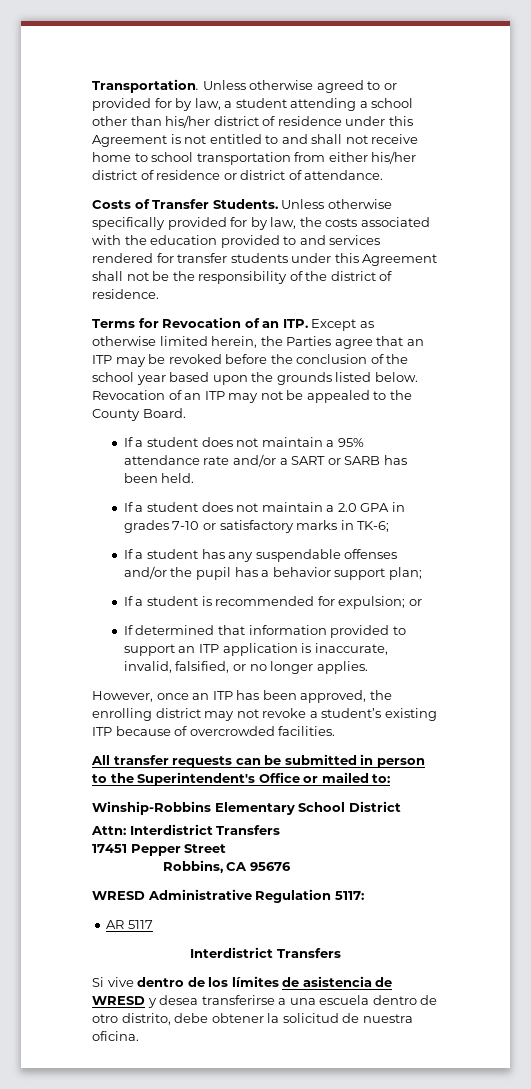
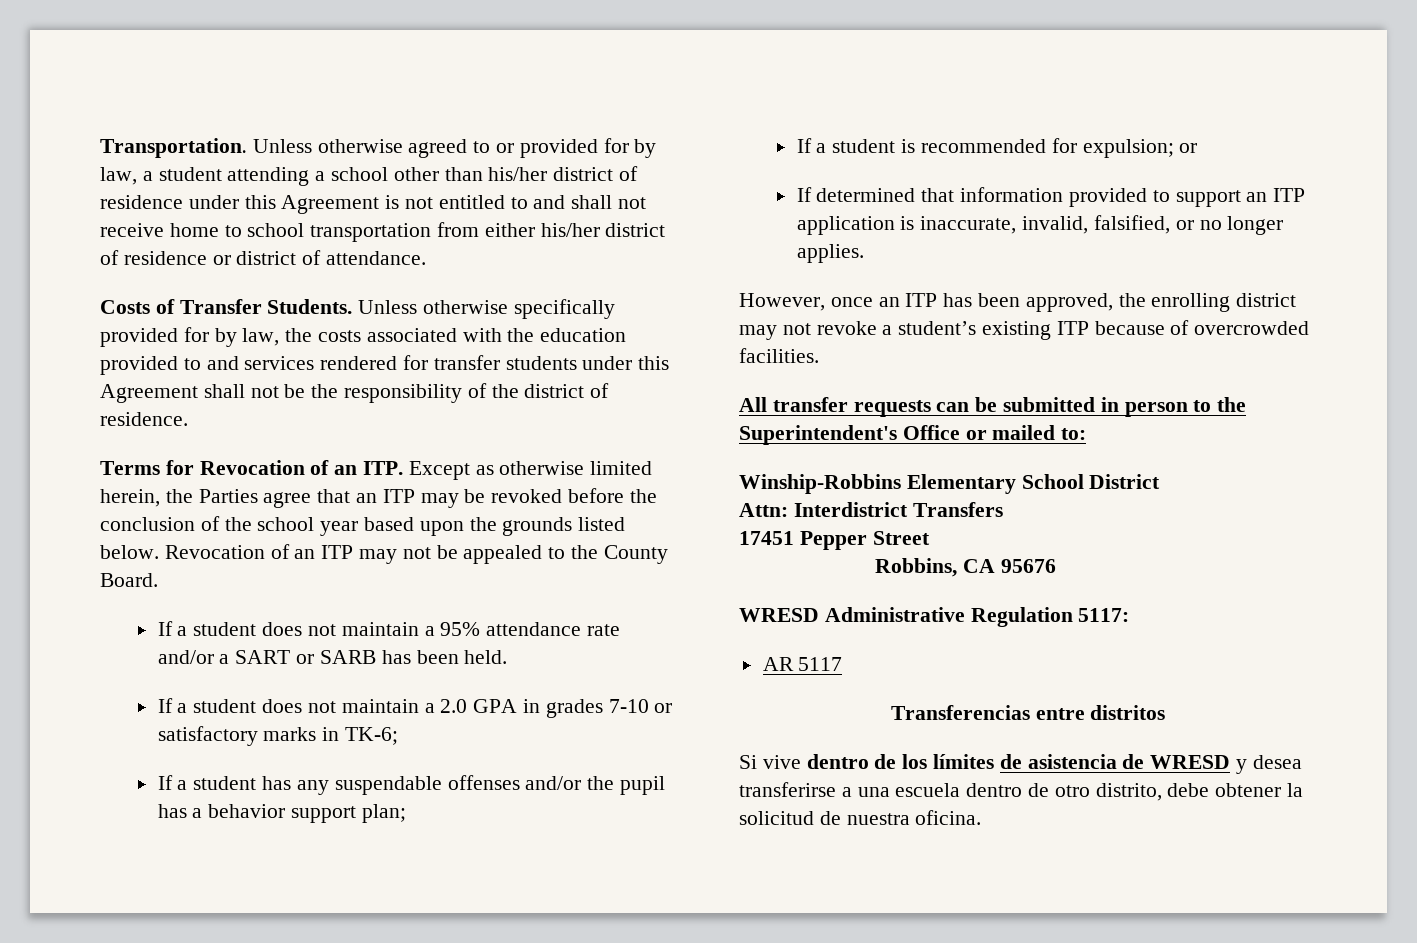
  AR 5117
- Interdistrict Transfers
+ Transferencias entre distritos

